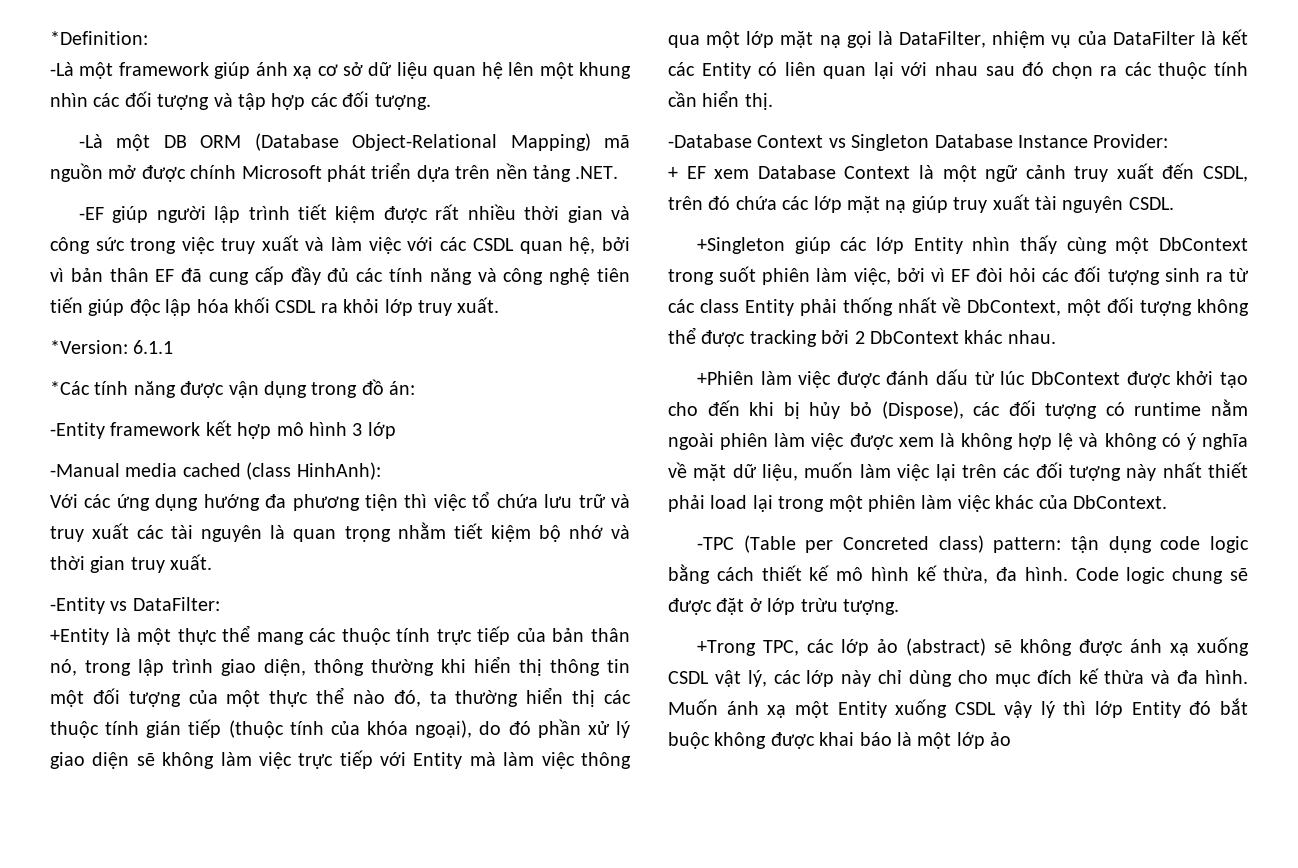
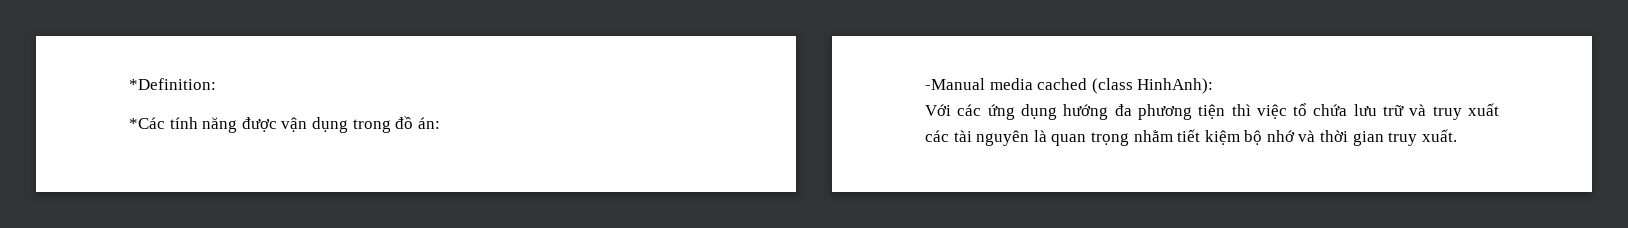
- -Là một framework giúp ánh xạ cơ sở dữ liệu quan hệ lên một khung nhìn các đối tượng và tập hợp các đối tượng.
- -Là một DB ORM (Database Object-Relational Mapping) mã nguồn mở được chính Microsoft phát triển dựa trên nền tảng .NET.
- -EF giúp người lập trình tiết kiệm được rất nhiều thời gian và công sức trong việc truy xuất và làm việc với các CSDL quan hệ, bởi vì bản thân EF đã cung cấp đầy đủ các tính năng và công nghệ tiên tiến giúp độc lập hóa khối CSDL ra khỏi lớp truy xuất.
- *Version: 6.1.1
- -Entity framework kết hợp mô hình 3 lớp
- -Entity vs DataFilter:
- +Entity là một thực thể mang các thuộc tính trực tiếp của bản thân nó, trong lập trình giao diện, thông thường khi hiển thị thông tin một đối tượng của một thực thể nào đó, ta thường hiển thị các thuộc tính gián tiếp (thuộc tính của khóa ngoại), do đó phần xử lý giao diện sẽ không làm việc trực tiếp với Entity mà làm việc thông qua một lớp mặt nạ gọi là DataFilter, nhiệm vụ của DataFilter là kết các Entity có liên quan lại với nhau sau đó chọn ra các thuộc tính cần hiển thị.
- -Database Context vs Singleton Database Instance Provider:
- + EF xem Database Context là một ngữ cảnh truy xuất đến CSDL, trên đó chứa các lớp mặt nạ giúp truy xuất tài nguyên CSDL.
- +Singleton giúp các lớp Entity nhìn thấy cùng một DbContext trong suốt phiên làm việc, bởi vì EF đòi hỏi các đối tượng sinh ra từ các class Entity phải thống nhất về DbContext, một đối tượng không thể được tracking bởi 2 DbContext khác nhau.
- +Phiên làm việc được đánh dấu từ lúc DbContext được khởi tạo cho đến khi bị hủy bỏ (Dispose), các đối tượng có runtime nằm ngoài phiên làm việc được xem là không hợp lệ và không có ý nghĩa về mặt dữ liệu, muốn làm việc lại trên các đối tượng này nhất thiết phải load lại trong một phiên làm việc khác của DbContext.
- -TPC (Table per Concreted class) pattern: tận dụng code logic bằng cách thiết kế mô hình kế thừa, đa hình. Code logic chung sẽ được đặt ở lớp trừu tượng.
- +Trong TPC, các lớp ảo (abstract) sẽ không được ánh xạ xuống CSDL vật lý, các lớp này chỉ dùng cho mục đích kế thừa và đa hình. Muốn ánh xạ một Entity xuống CSDL vậy lý thì lớp Entity đó bắt buộc không được khai báo là một lớp ảo

